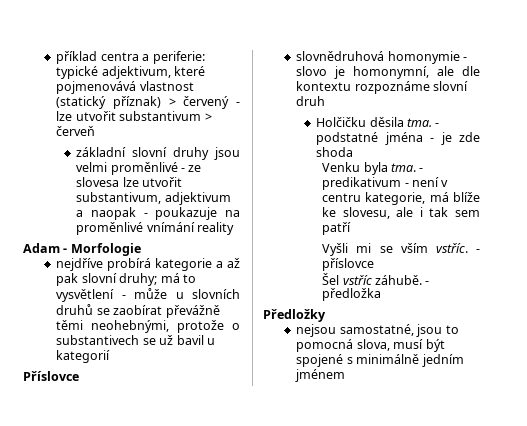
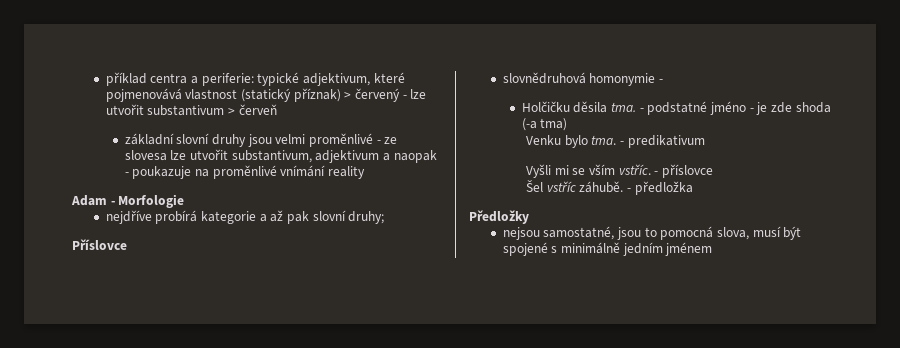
- nejdříve probírá kategorie a až pak slovní druhy; má to vysvětlení - může u slovních druhů se zaobírat převážně těmi neohebnými, protože o substantivech se už bavil u kategorií
+ nejdříve probírá kategorie a až pak slovní druhy;
  Příslovce
- slovnědruhová homonymie - slovo je homonymní, ale dle kontextu rozpoznáme slovní druh
+ slovnědruhová homonymie -
- - podstatné jména - je zde shoda
+ - podstatné jméno - je zde shoda (-a tma)
- Venku byla tma.
+ Venku bylo tma.
- - predikativum - není v centru kategorie, má blíže ke slovesu, ale i tak sem patří
+ - predikativum

